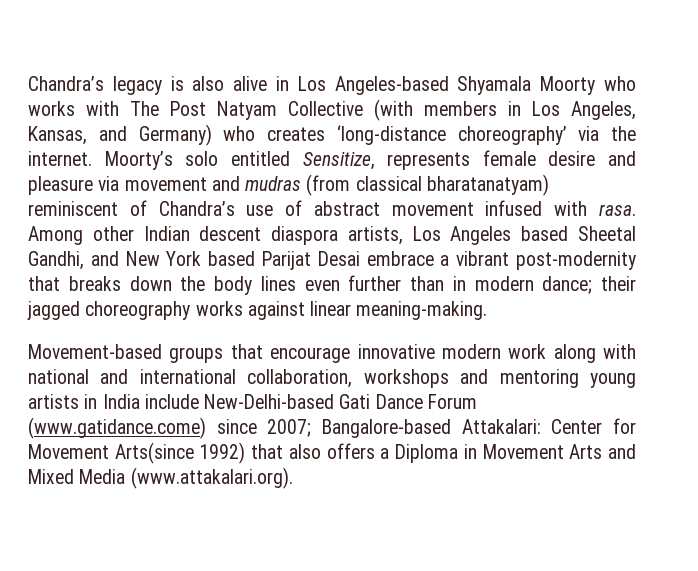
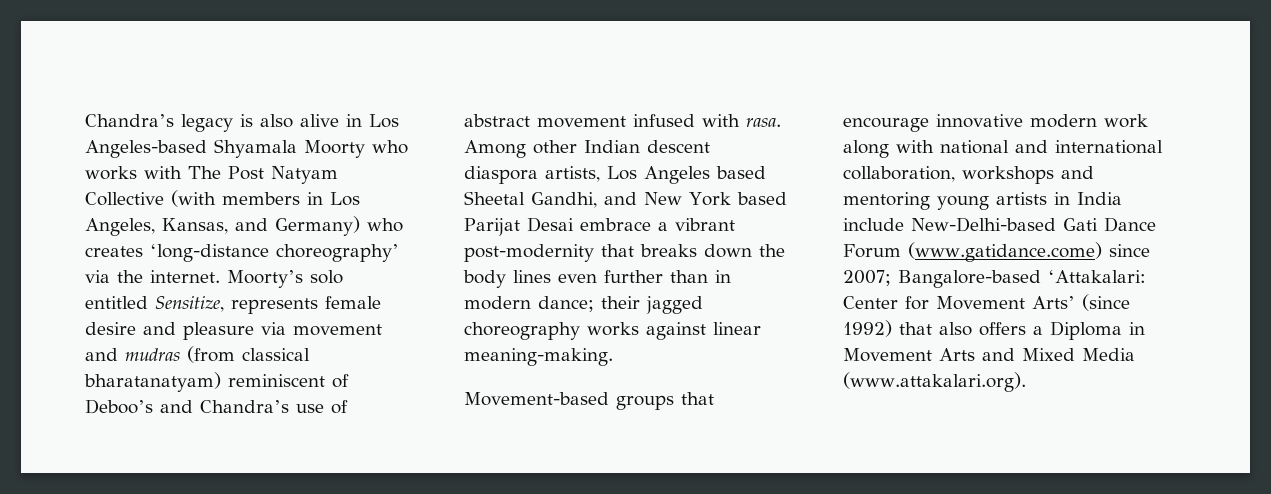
- Moorty’s solo entitled Sensitize, represents female desire and pleasure via movement and mudras (from classical bharatanatyam) reminiscent of Chandra’s use of abstract movement infused with rasa.
+ Moorty’s solo entitled Sensitize, represents female desire and pleasure via movement and mudras (from classical bharatanatyam) reminiscent of Deboo’s and Chandra’s use of abstract movement infused with rasa.
- Movement-based groups that encourage innovative modern work along with national and international collaboration, workshops and mentoring young artists in India include New-Delhi-based Gati Dance Forum (www.gatidance.come) since 2007; Bangalore-based Attakalari: Center for Movement Arts(since 1992) that also offers a Diploma in Movement Arts and Mixed Media (www.attakalari.org).
+ Movement-based groups that encourage innovative modern work along with national and international collaboration, workshops and mentoring young artists in India include New-Delhi-based Gati Dance Forum (www.gatidance.come) since 2007; Bangalore-based ‘Attakalari: Center for Movement Arts’ (since 1992) that also offers a Diploma in Movement Arts and Mixed Media (www.attakalari.org).

